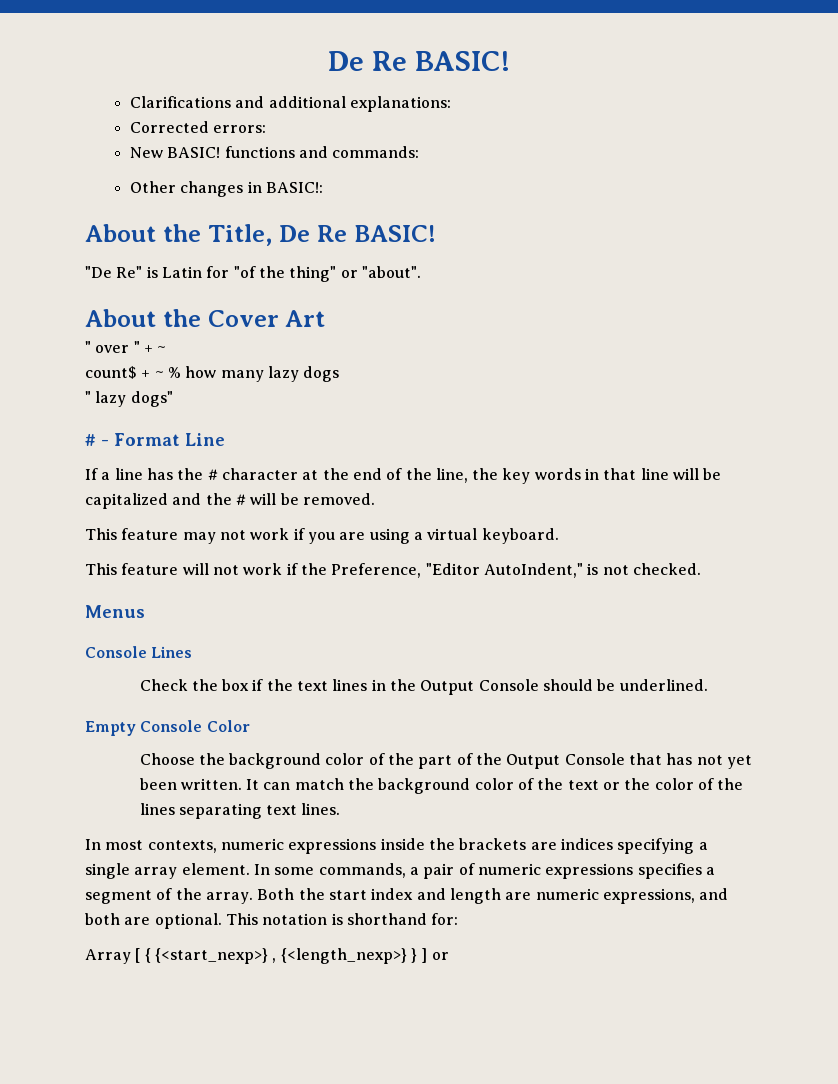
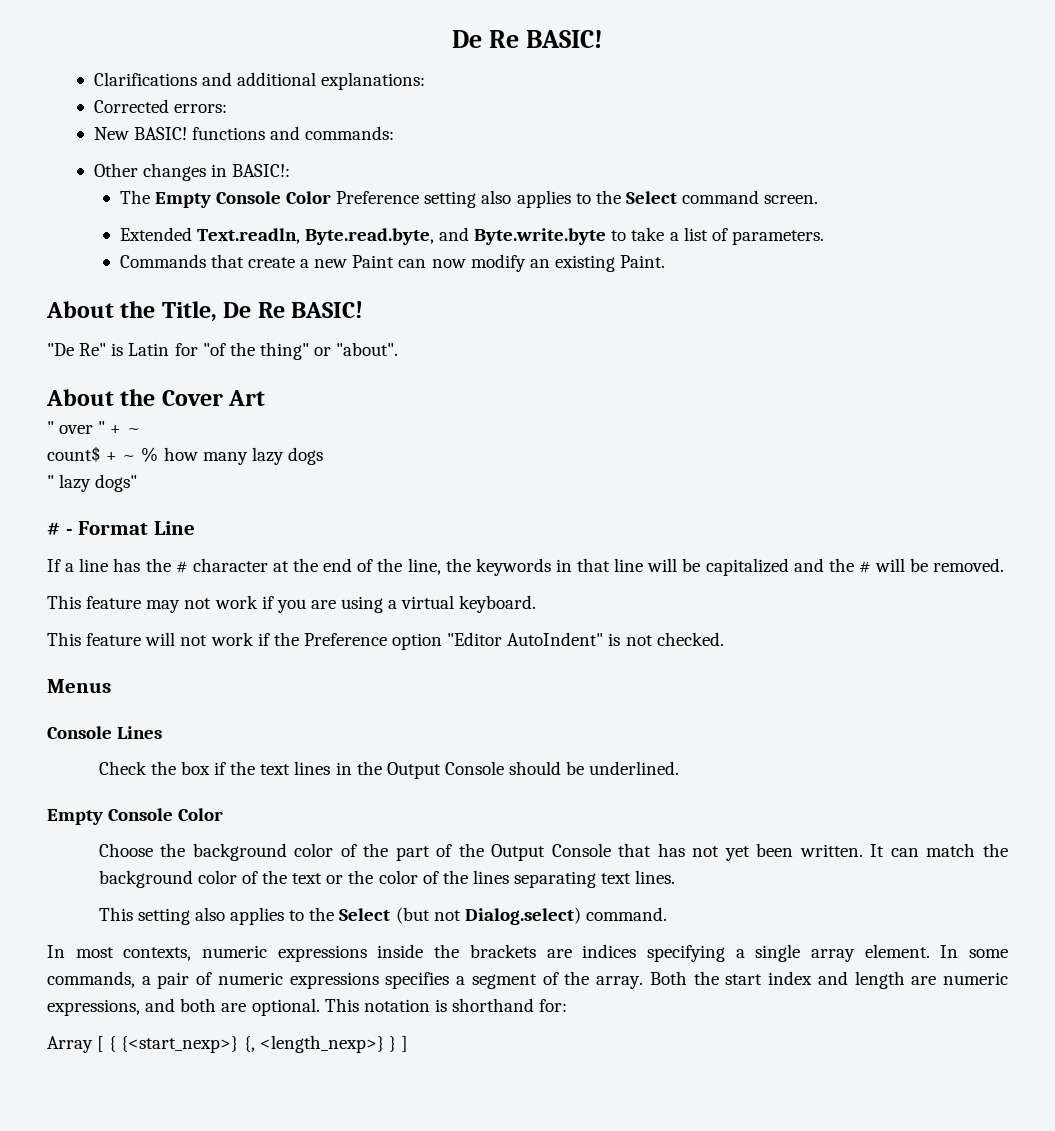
+ The Empty Console Color Preference setting also applies to the Select command screen.
+ Extended Text.readln, Byte.read.byte, and Byte.write.byte to take a list of parameters.
+ Commands that create a new Paint can now modify an existing Paint.
- If a line has the # character at the end of the line, the key words in that line will be capitalized and the # will be removed.
+ If a line has the # character at the end of the line, the keywords in that line will be capitalized and the # will be removed.
- This feature will not work if the Preference, "Editor AutoIndent," is not checked.
+ This feature will not work if the Preference option "Editor AutoIndent" is not checked.
+ This setting also applies to the Select (but not Dialog.select) command.
- Array [ { {<start_nexp>} , {<length_nexp>} } ] or
+ Array [ { {<start_nexp>} {, <length_nexp>} } ]

